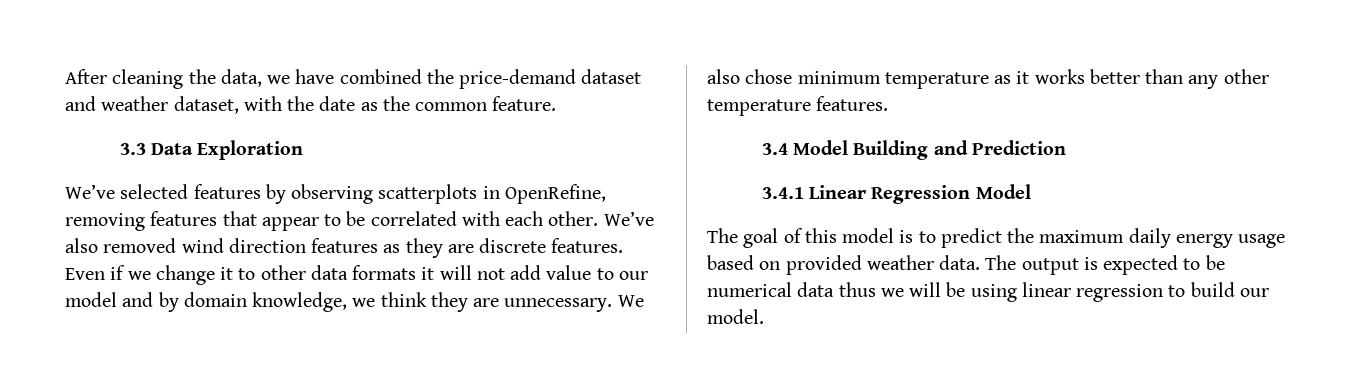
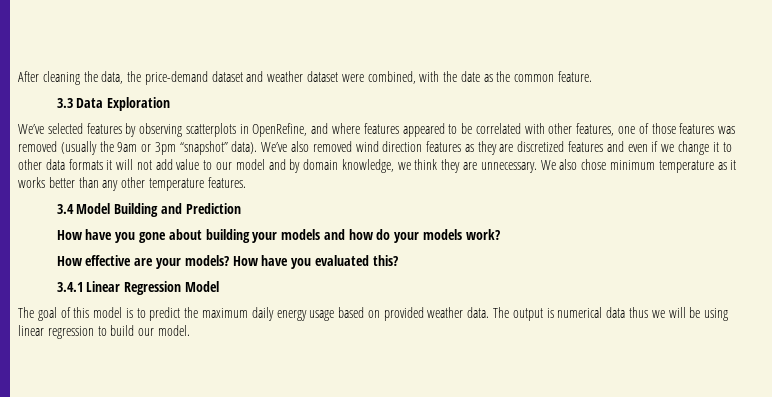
- After cleaning the data, we have combined the price-demand dataset and weather dataset, with the date as the common feature.
+ After cleaning the data, the price-demand dataset and weather dataset were combined, with the date as the common feature.
- We’ve selected features by observing scatterplots in OpenRefine, removing features that appear to be correlated with each other.
+ We’ve selected features by observing scatterplots in OpenRefine, and where features appeared to be correlated with other features, one of those features was removed (usually the 9am or 3pm “snapshot” data).
- We’ve also removed wind direction features as they are discrete features. Even if we change it to other data formats it will not add value to our model and by domain knowledge, we think they are unnecessary.
+ We’ve also removed wind direction features as they are discretized features and even if we change it to other data formats it will not add value to our model and by domain knowledge, we think they are unnecessary.
+ How have you gone about building your models and how do your models work?
+ How effective are your models? How have you evaluated this?
- The output is expected to be numerical data thus we will be using linear regression to build our model.
+ The output is numerical data thus we will be using linear regression to build our model.

